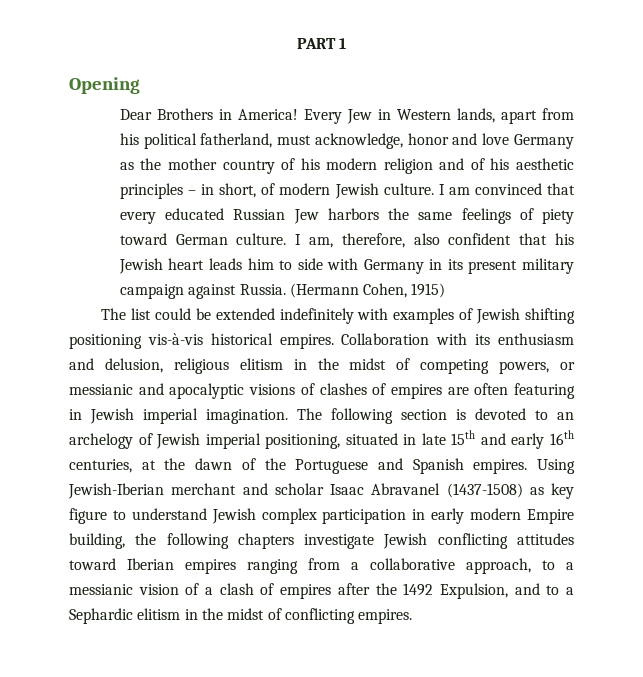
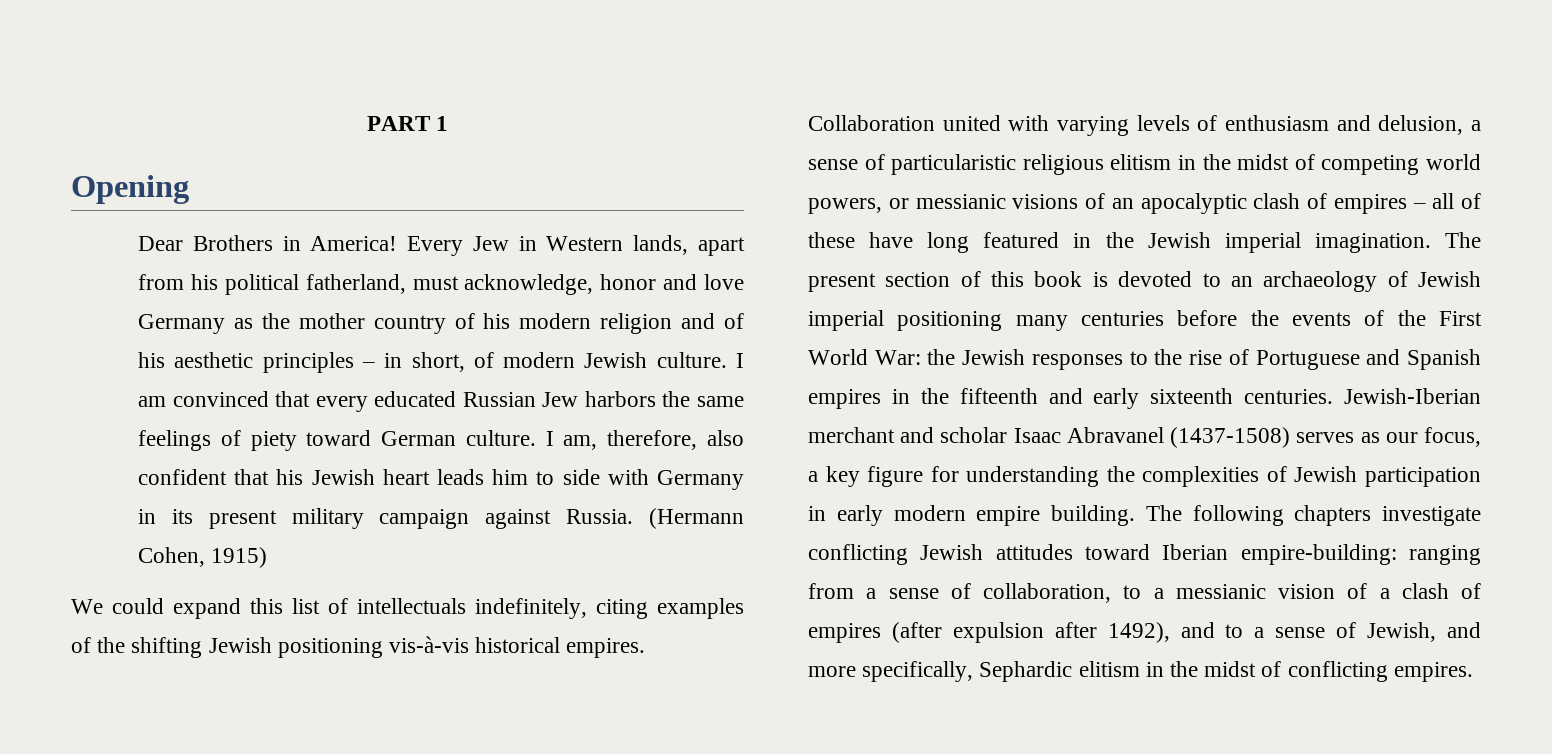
- The list could be extended indefinitely with examples of Jewish shifting positioning vis-à-vis historical empires.
+ We could expand this list of intellectuals indefinitely, citing examples of the shifting Jewish positioning vis-à-vis historical empires.
- Collaboration with its enthusiasm and delusion, religious elitism in the midst of competing powers, or messianic and apocalyptic visions of clashes of empires are often featuring in Jewish imperial imagination. The following section is devoted to an archelogy of Jewish imperial positioning, situated in late 15th and early 16th centuries, at the dawn of the Portuguese and Spanish empires. Using Jewish-Iberian merchant and scholar Isaac Abravanel (1437-1508) as key figure to understand Jewish complex participation in early modern Empire building, the following chapters investigate Jewish conflicting attitudes toward Iberian empires ranging from a collaborative approach, to a messianic vision of a clash of empires after the 1492 Expulsion, and to a Sephardic elitism in the midst of conflicting empires.
+ Collaboration united with varying levels of enthusiasm and delusion, a sense of particularistic religious elitism in the midst of competing world powers, or messianic visions of an apocalyptic clash of empires – all of these have long featured in the Jewish imperial imagination. The present section of this book is devoted to an archaeology of Jewish imperial positioning many centuries before the events of the First World War: the Jewish responses to the rise of Portuguese and Spanish empires in the fifteenth and early sixteenth centuries. Jewish-Iberian merchant and scholar Isaac Abravanel (1437-1508) serves as our focus, a key figure for understanding the complexities of Jewish participation in early modern empire building. The following chapters investigate conflicting Jewish attitudes toward Iberian empire-building: ranging from a sense of collaboration, to a messianic vision of a clash of empires (after expulsion after 1492), and to a sense of Jewish, and more specifically, Sephardic elitism in the midst of conflicting empires.

